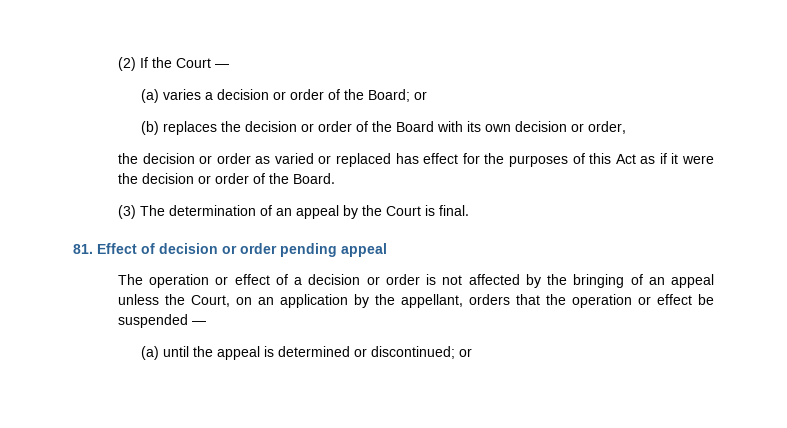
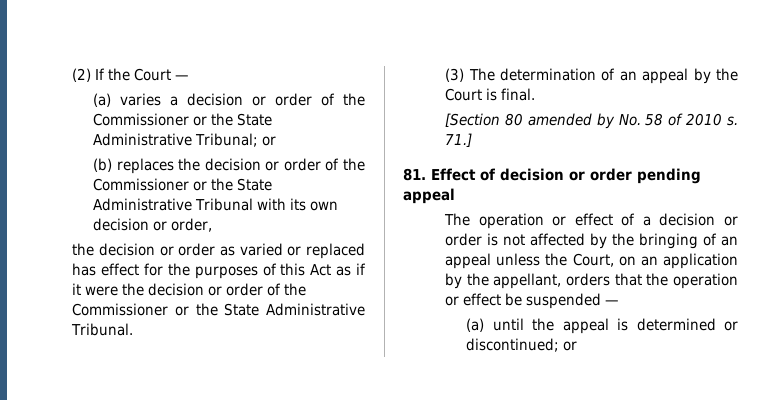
- (a) varies a decision or order of the Board; or
+ (a) varies a decision or order of the Commissioner or the State Administrative Tribunal; or
- (b) replaces the decision or order of the Board with its own decision or order,
+ (b) replaces the decision or order of the Commissioner or the State Administrative Tribunal with its own decision or order,
- the decision or order as varied or replaced has effect for the purposes of this Act as if it were the decision or order of the Board.
+ the decision or order as varied or replaced has effect for the purposes of this Act as if it were the decision or order of the Commissioner or the State Administrative Tribunal.
+ [Section 80 amended by No. 58 of 2010 s. 71.]

